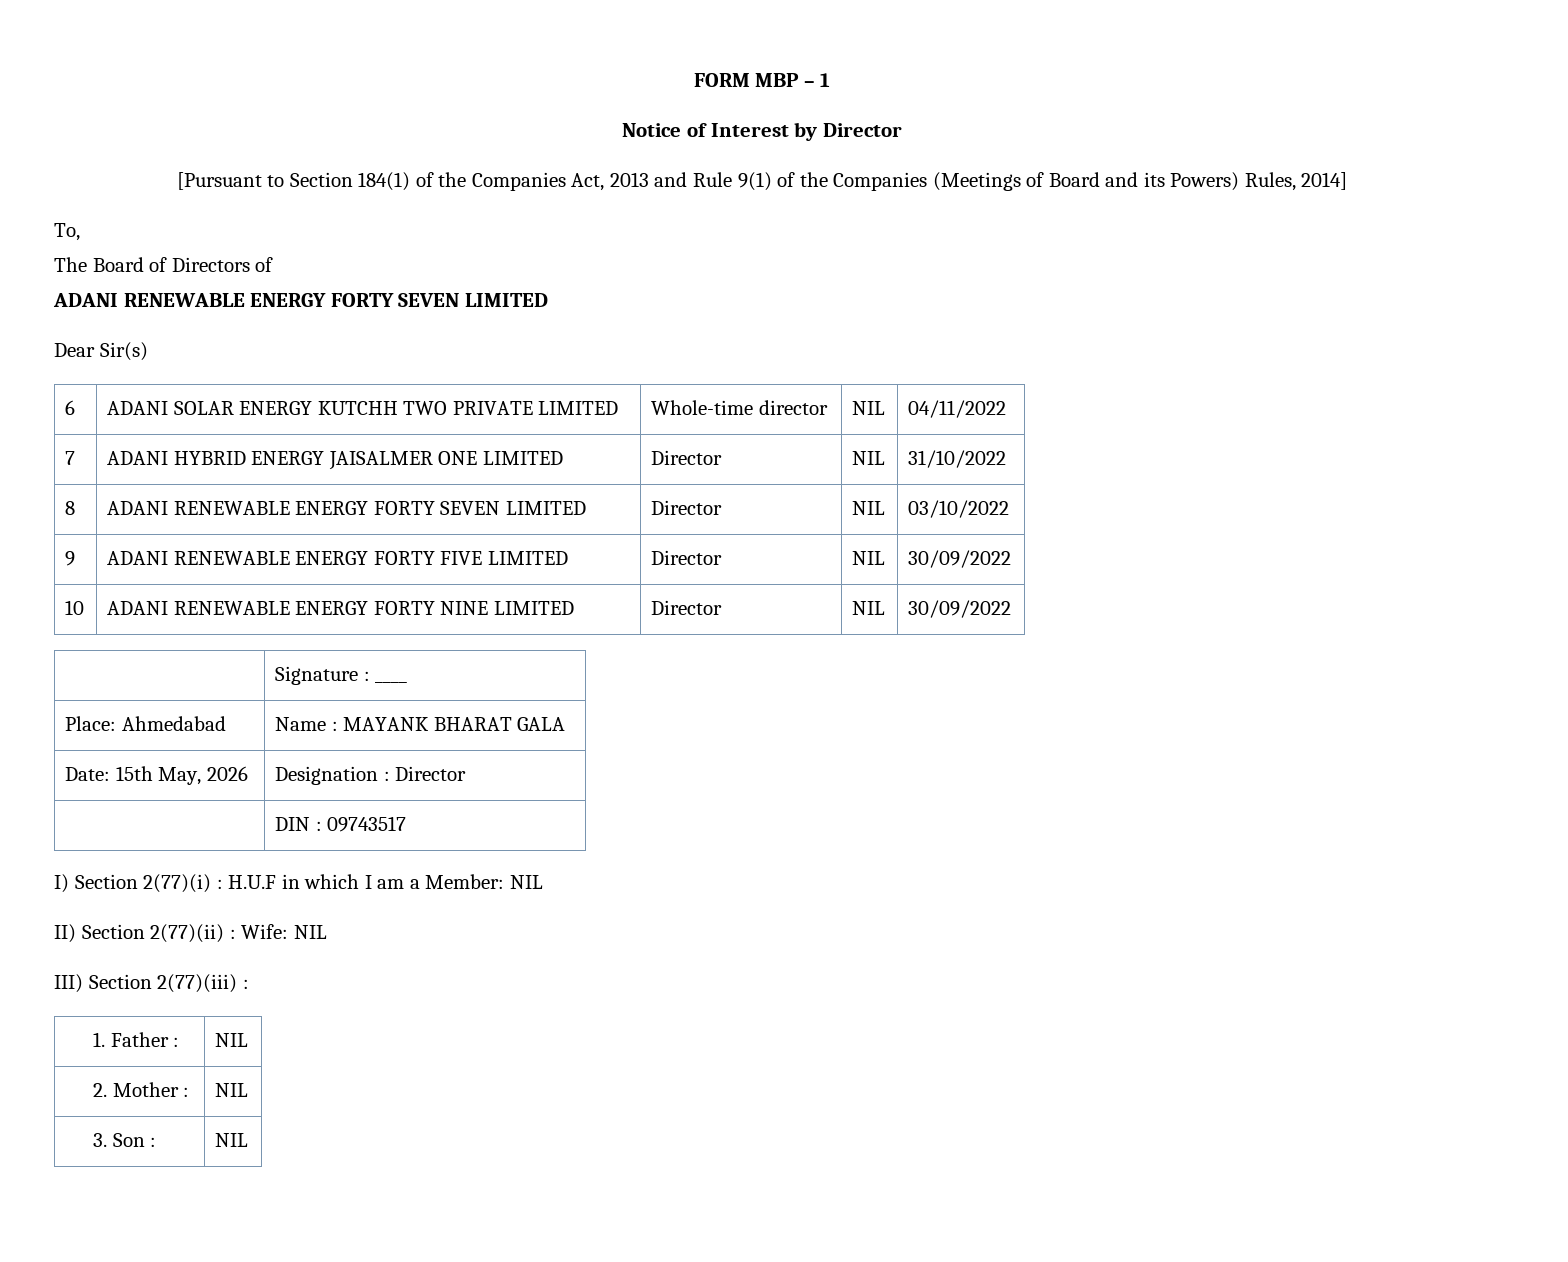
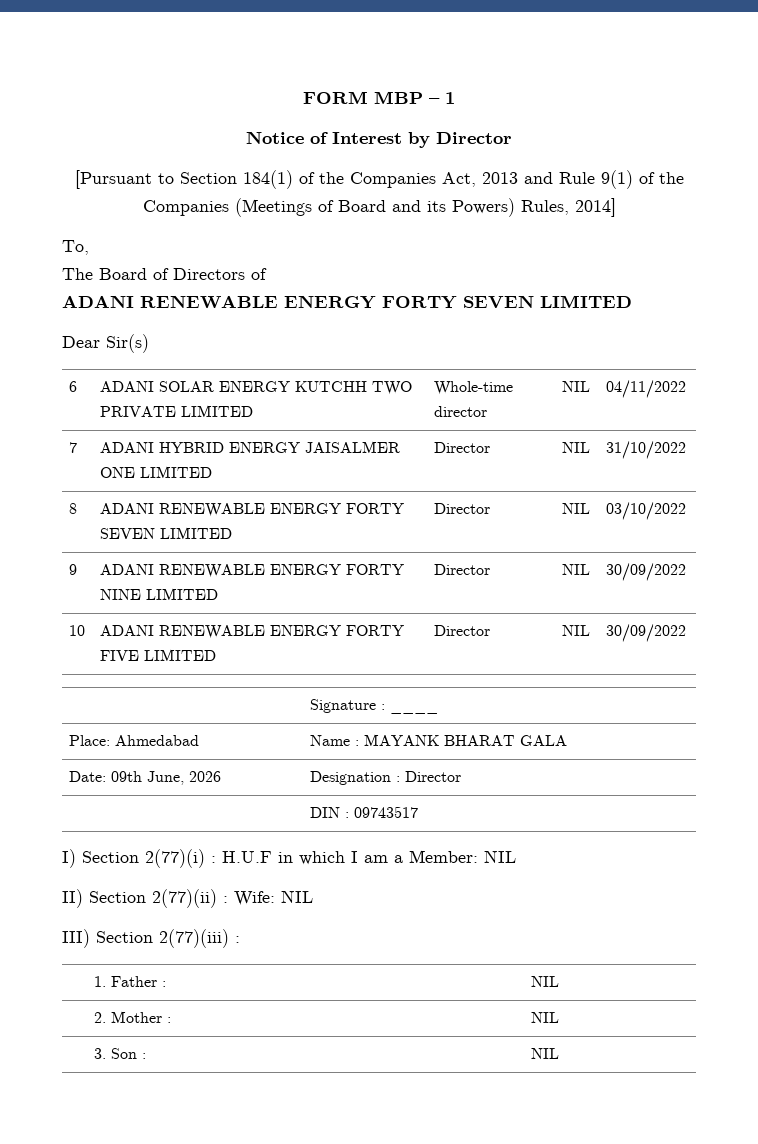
- 9 | ADANI RENEWABLE ENERGY FORTY FIVE LIMITED | Director | NIL | 30/09/2022
+ 9 | ADANI RENEWABLE ENERGY FORTY NINE LIMITED | Director | NIL | 30/09/2022
- 10 | ADANI RENEWABLE ENERGY FORTY NINE LIMITED | Director | NIL | 30/09/2022
+ 10 | ADANI RENEWABLE ENERGY FORTY FIVE LIMITED | Director | NIL | 30/09/2022
- Date: 15th May, 2026 | Designation : Director
+ Date: 09th June, 2026 | Designation : Director

